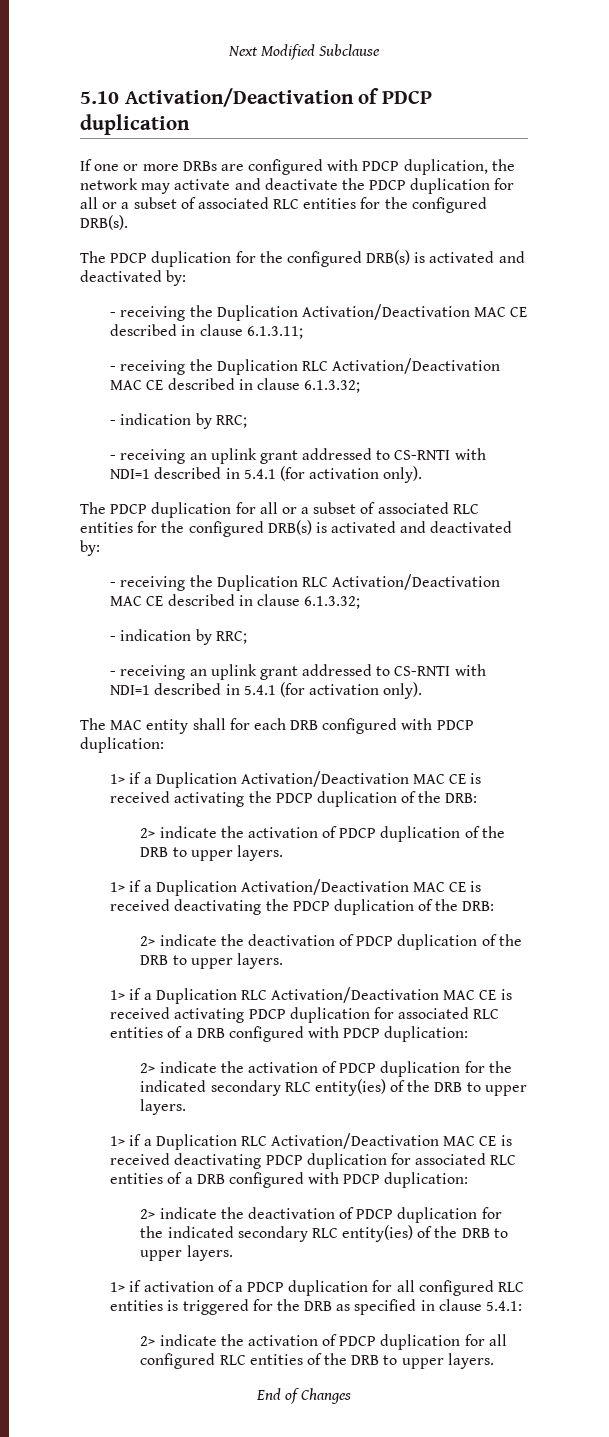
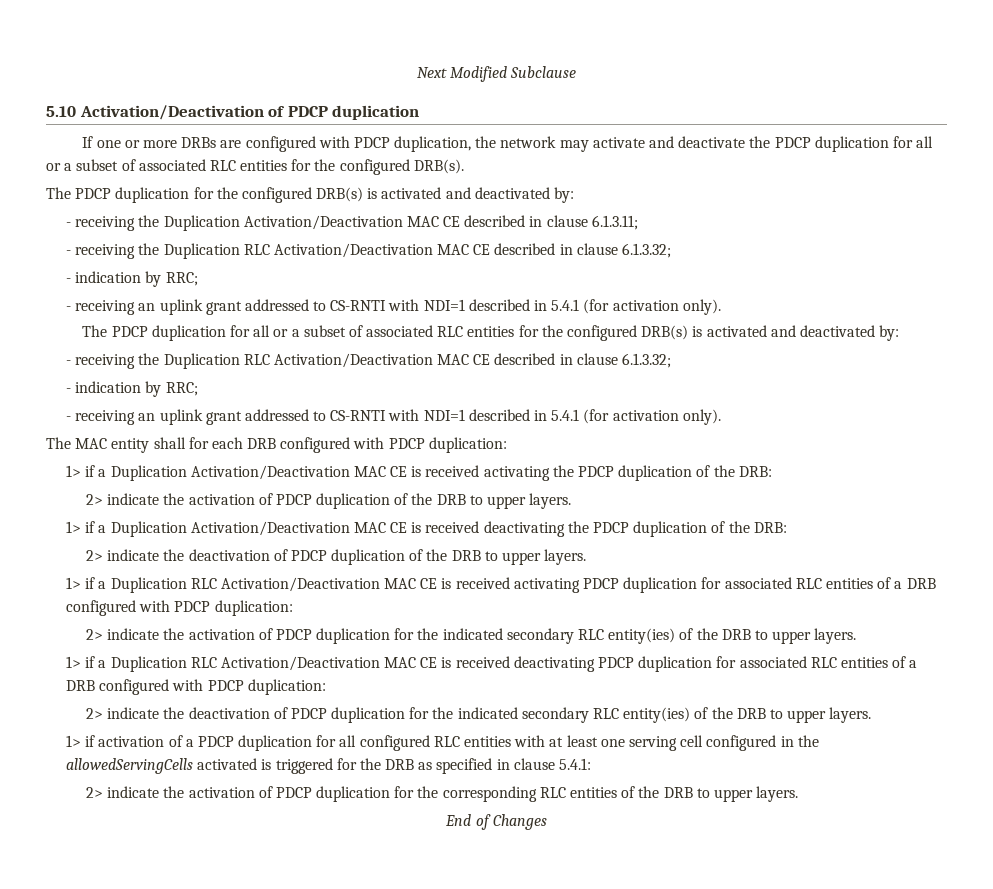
- 1> if activation of a PDCP duplication for all configured RLC entities is triggered for the DRB as specified in clause 5.4.1:
+ 1> if activation of a PDCP duplication for all configured RLC entities with at least one serving cell configured in the allowedServingCells activated is triggered for the DRB as specified in clause 5.4.1:
- 2> indicate the activation of PDCP duplication for all configured RLC entities of the DRB to upper layers.
+ 2> indicate the activation of PDCP duplication for the corresponding RLC entities of the DRB to upper layers.

